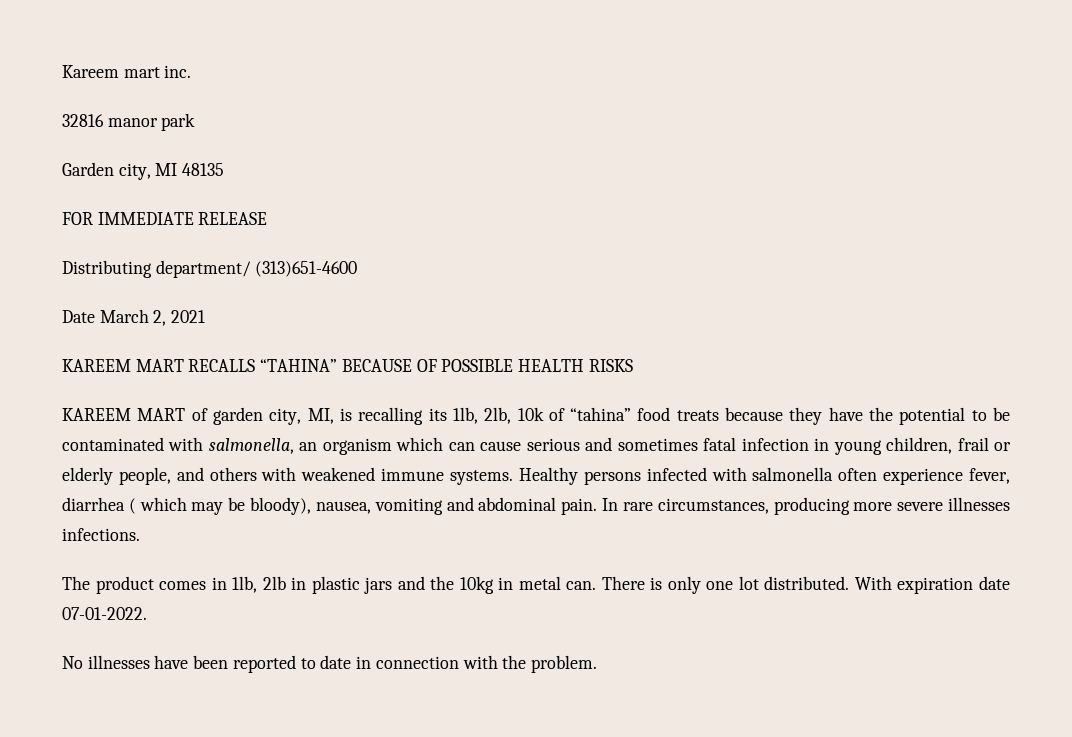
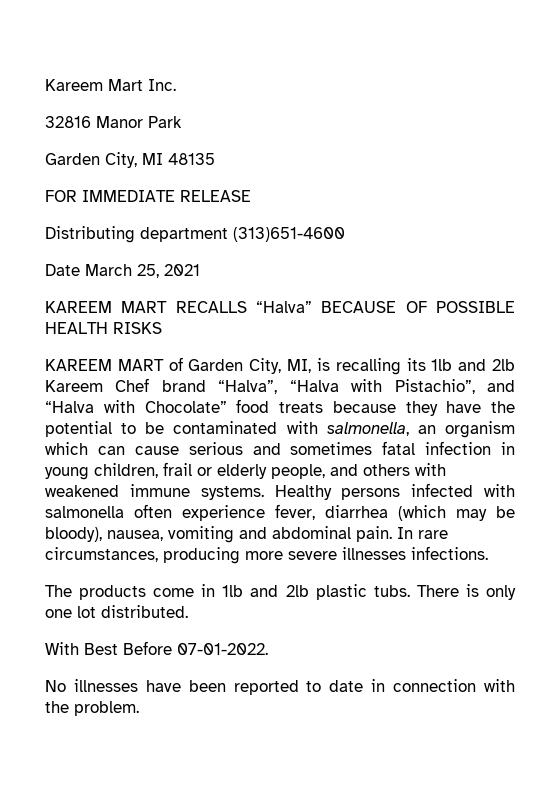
- Kareem mart inc.
+ Kareem Mart Inc.
- 32816 manor park
- Garden city, MI 48135
+ 32816 Manor Park
+ Garden City, MI 48135
- Distributing department/ (313)651-4600
+ Distributing department (313)651-4600
- Date March 2, 2021
+ Date March 25, 2021
- KAREEM MART RECALLS “TAHINA” BECAUSE OF POSSIBLE HEALTH RISKS
+ KAREEM MART RECALLS “Halva” BECAUSE OF POSSIBLE HEALTH RISKS
- KAREEM MART of garden city, MI, is recalling its 1lb, 2lb, 10k of “tahina” food treats because they have the potential to be contaminated with salmonella, an organism which can cause serious and sometimes fatal infection in young children, frail or elderly people, and others with weakened immune systems.
+ KAREEM MART of Garden City, MI, is recalling its 1lb and 2lb Kareem Chef brand “Halva”, “Halva with Pistachio”, and “Halva with Chocolate” food treats because they have the potential to be contaminated with salmonella, an organism which can cause serious and sometimes fatal infection in young children, frail or elderly people, and others with weakened immune systems.
- Healthy persons infected with salmonella often experience fever, diarrhea ( which may be bloody), nausea, vomiting and abdominal pain.
+ Healthy persons infected with salmonella often experience fever, diarrhea (which may be bloody), nausea, vomiting and abdominal pain.
- The product comes in 1lb, 2lb in plastic jars and the 10kg in metal can.
+ The products come in 1lb and 2lb plastic tubs.
- There is only one lot distributed. With expiration date 07-01-2022.
+ There is only one lot distributed.
+ With Best Before 07-01-2022.

